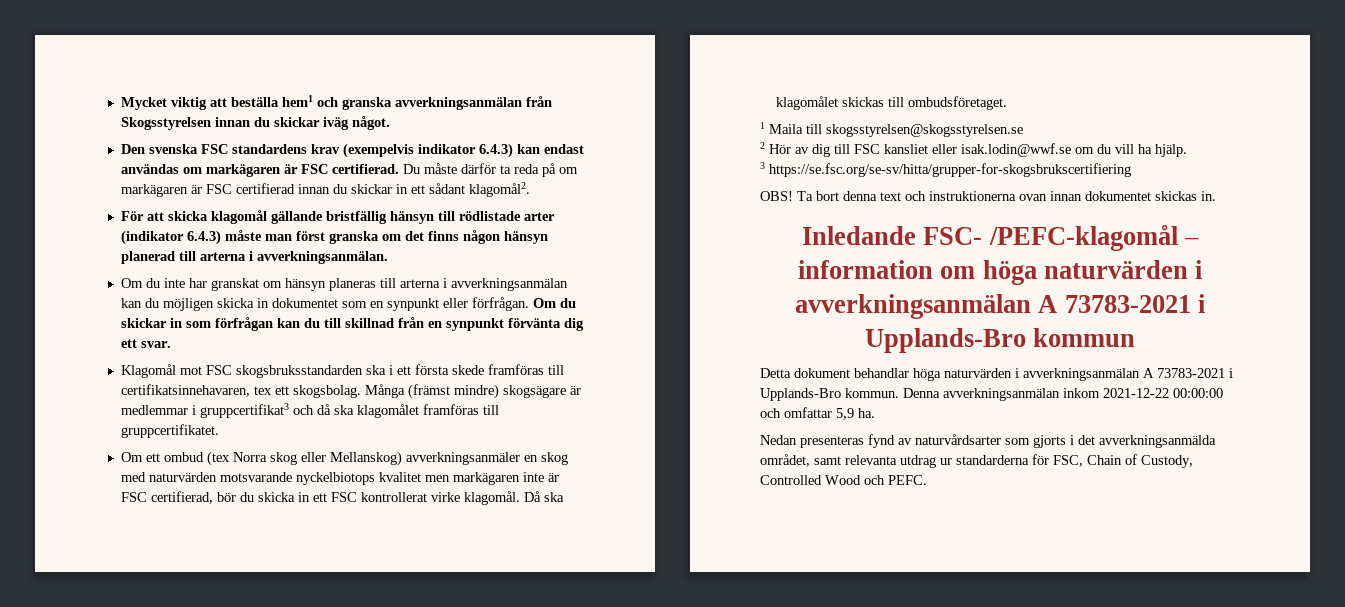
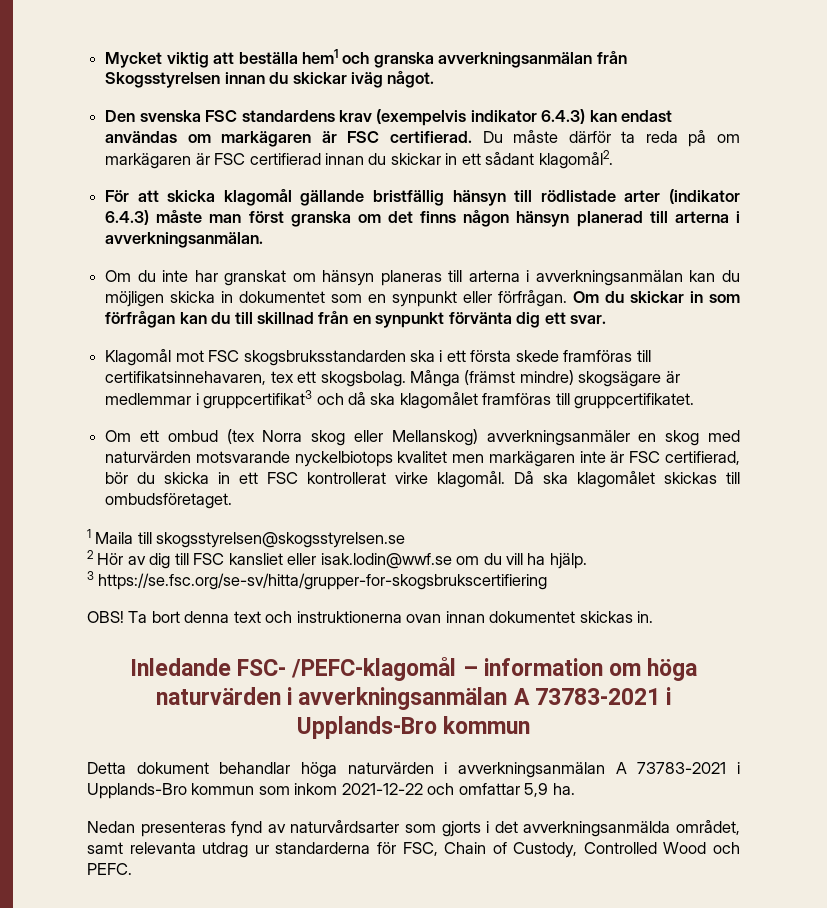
- Detta dokument behandlar höga naturvärden i avverkningsanmälan A 73783-2021 i Upplands-Bro kommun. Denna avverkningsanmälan inkom 2021-12-22 00:00:00 och omfattar 5,9 ha.
+ Detta dokument behandlar höga naturvärden i avverkningsanmälan A 73783-2021 i Upplands-Bro kommun som inkom 2021-12-22 och omfattar 5,9 ha.

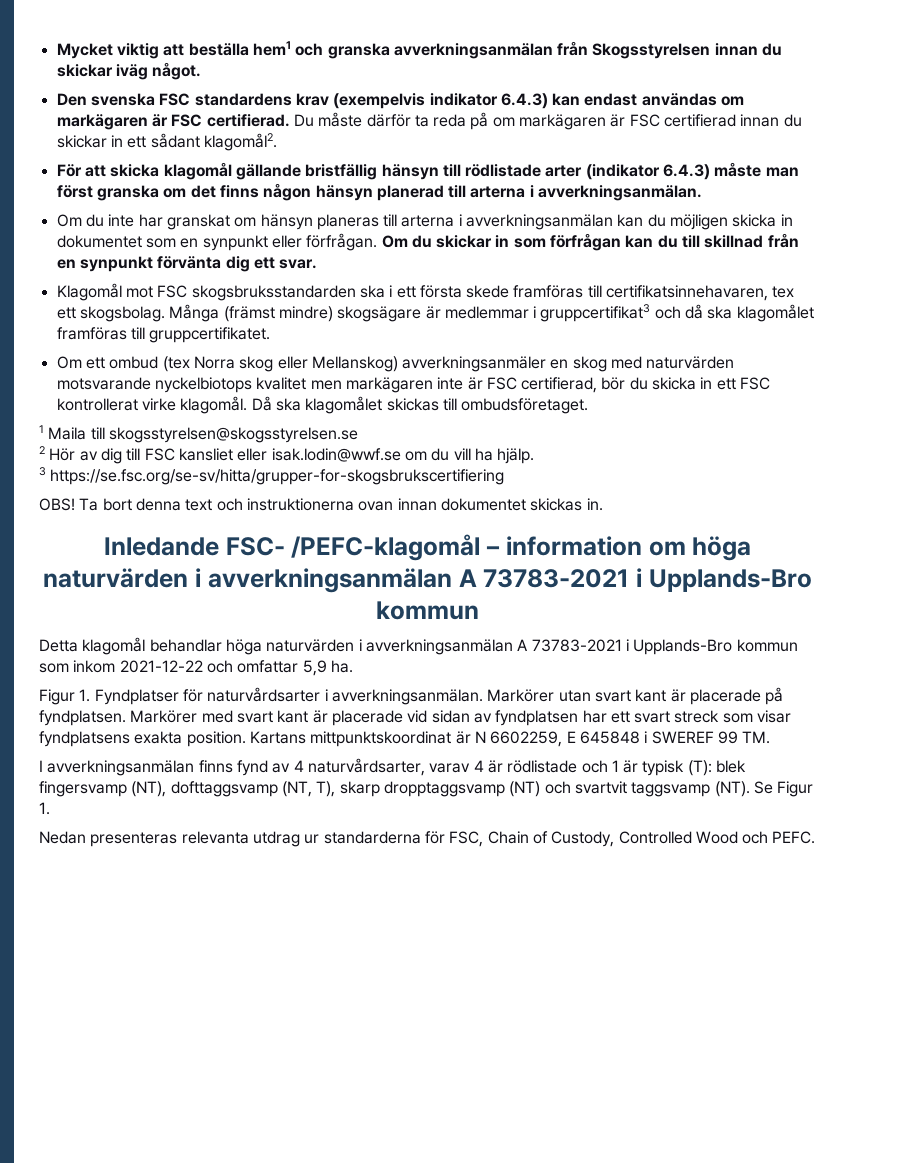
- Detta dokument behandlar höga naturvärden i avverkningsanmälan A 73783-2021 i Upplands-Bro kommun som inkom 2021-12-22 och omfattar 5,9 ha.
+ Detta klagomål behandlar höga naturvärden i avverkningsanmälan A 73783-2021 i Upplands-Bro kommun som inkom 2021-12-22 och omfattar 5,9 ha.
- Nedan presenteras fynd av naturvårdsarter som gjorts i det avverkningsanmälda området, samt relevanta utdrag ur standarderna för FSC, Chain of Custody, Controlled Wood och PEFC.
+ Figur 1. Fyndplatser för naturvårdsarter i avverkningsanmälan. Markörer utan svart kant är placerade på fyndplatsen. Markörer med svart kant är placerade vid sidan av fyndplatsen har ett svart streck som visar fyndplatsens exakta position. Kartans mittpunktskoordinat är N 6602259, E 645848 i SWEREF 99 TM.
+ I avverkningsanmälan finns fynd av 4 naturvårdsarter, varav 4 är rödlistade och 1 är typisk (T): blek fingersvamp (NT), dofttaggsvamp (NT, T), skarp dropptaggsvamp (NT) och svartvit taggsvamp (NT). Se Figur 1.
+ Nedan presenteras relevanta utdrag ur standarderna för FSC, Chain of Custody, Controlled Wood och PEFC.

